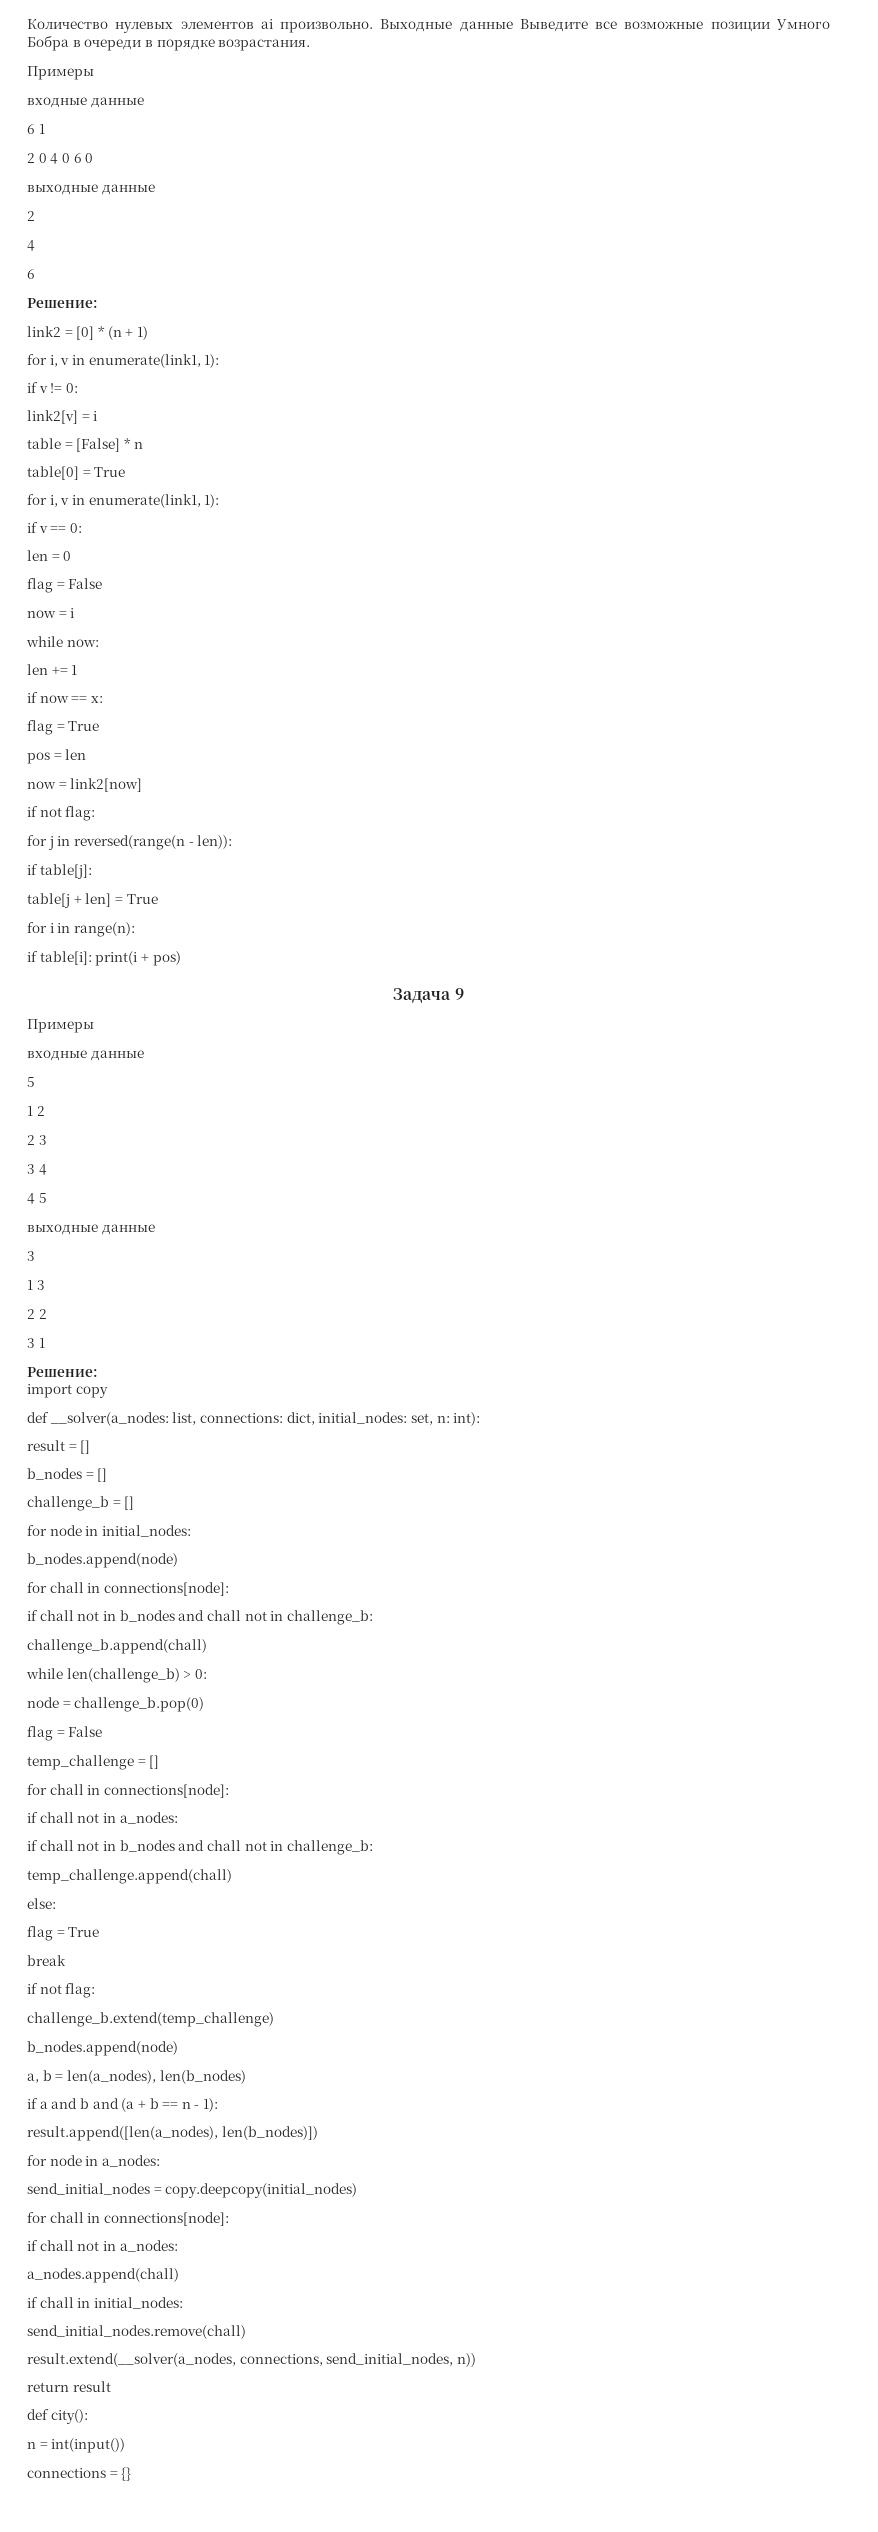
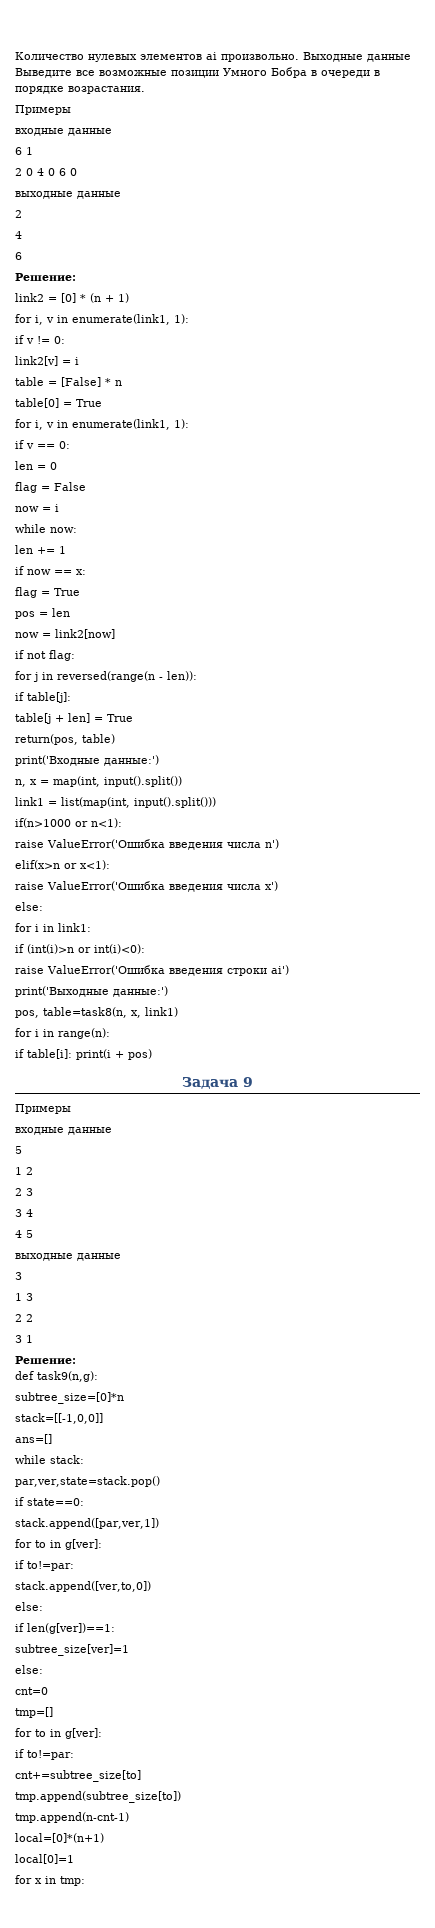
+ return(pos, table)
+ print('Входные данные:')
+ n, x = map(int, input().split())
+ link1 = list(map(int, input().split()))
+ if(n>1000 or n<1):
+ raise ValueError('Ошибка введения числа n')
+ elif(x>n or x<1):
+ raise ValueError('Ошибка введения числа x')
+ else:
+ for i in link1:
+ if (int(i)>n or int(i)<0):
+ raise ValueError('Ошибка введения строки ai')
+ print('Выходные данные:')
+ pos, table=task8(n, x, link1)
- import copy
- def __solver(a_nodes: list, connections: dict, initial_nodes: set, n: int):
- result = []
- b_nodes = []
- challenge_b = []
- for node in initial_nodes:
- b_nodes.append(node)
- for chall in connections[node]:
- if chall not in b_nodes and chall not in challenge_b:
- challenge_b.append(chall)
- while len(challenge_b) > 0:
- node = challenge_b.pop(0)
- flag = False
- temp_challenge = []
- for chall in connections[node]:
- if chall not in a_nodes:
- if chall not in b_nodes and chall not in challenge_b:
- temp_challenge.append(chall)
+ def task9(n,g):
+ subtree_size=[0]*n
+ stack=[[-1,0,0]]
+ ans=[]
+ while stack:
+ par,ver,state=stack.pop()
+ if state==0:
+ stack.append([par,ver,1])
+ for to in g[ver]:
+ if to!=par:
+ stack.append([ver,to,0])
  else:
- flag = True
- break
- if not flag:
- challenge_b.extend(temp_challenge)
- b_nodes.append(node)
- a, b = len(a_nodes), len(b_nodes)
- if a and b and (a + b == n - 1):
- result.append([len(a_nodes), len(b_nodes)])
- for node in a_nodes:
- send_initial_nodes = copy.deepcopy(initial_nodes)
- for chall in connections[node]:
- if chall not in a_nodes:
- a_nodes.append(chall)
- if chall in initial_nodes:
- send_initial_nodes.remove(chall)
- result.extend(__solver(a_nodes, connections, send_initial_nodes, n))
- return result
- def city():
- n = int(input())
- connections = {}
+ if len(g[ver])==1:
+ subtree_size[ver]=1
+ else:
+ cnt=0
+ tmp=[]
+ for to in g[ver]:
+ if to!=par:
+ cnt+=subtree_size[to]
+ tmp.append(subtree_size[to])
+ tmp.append(n-cnt-1)
+ local=[0]*(n+1)
+ local[0]=1
+ for x in tmp:

